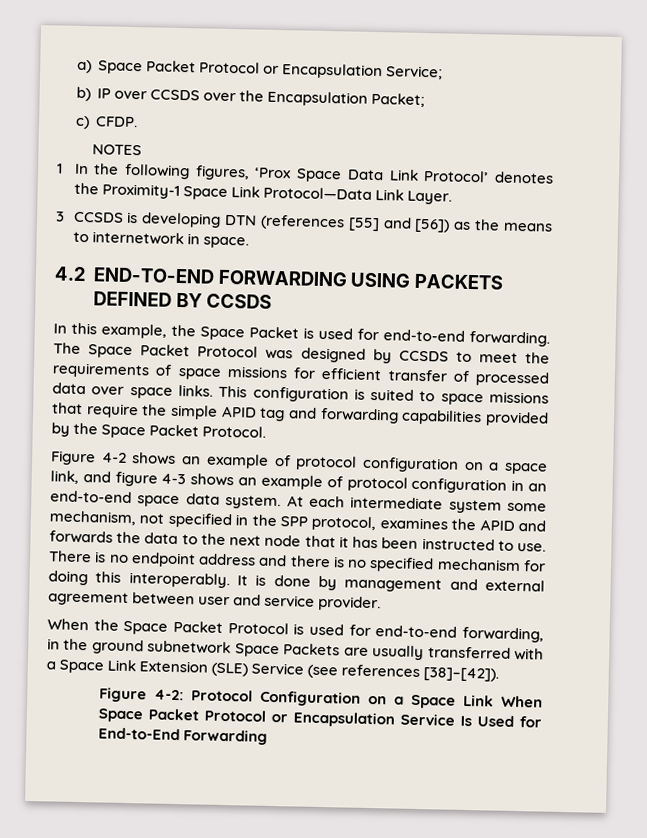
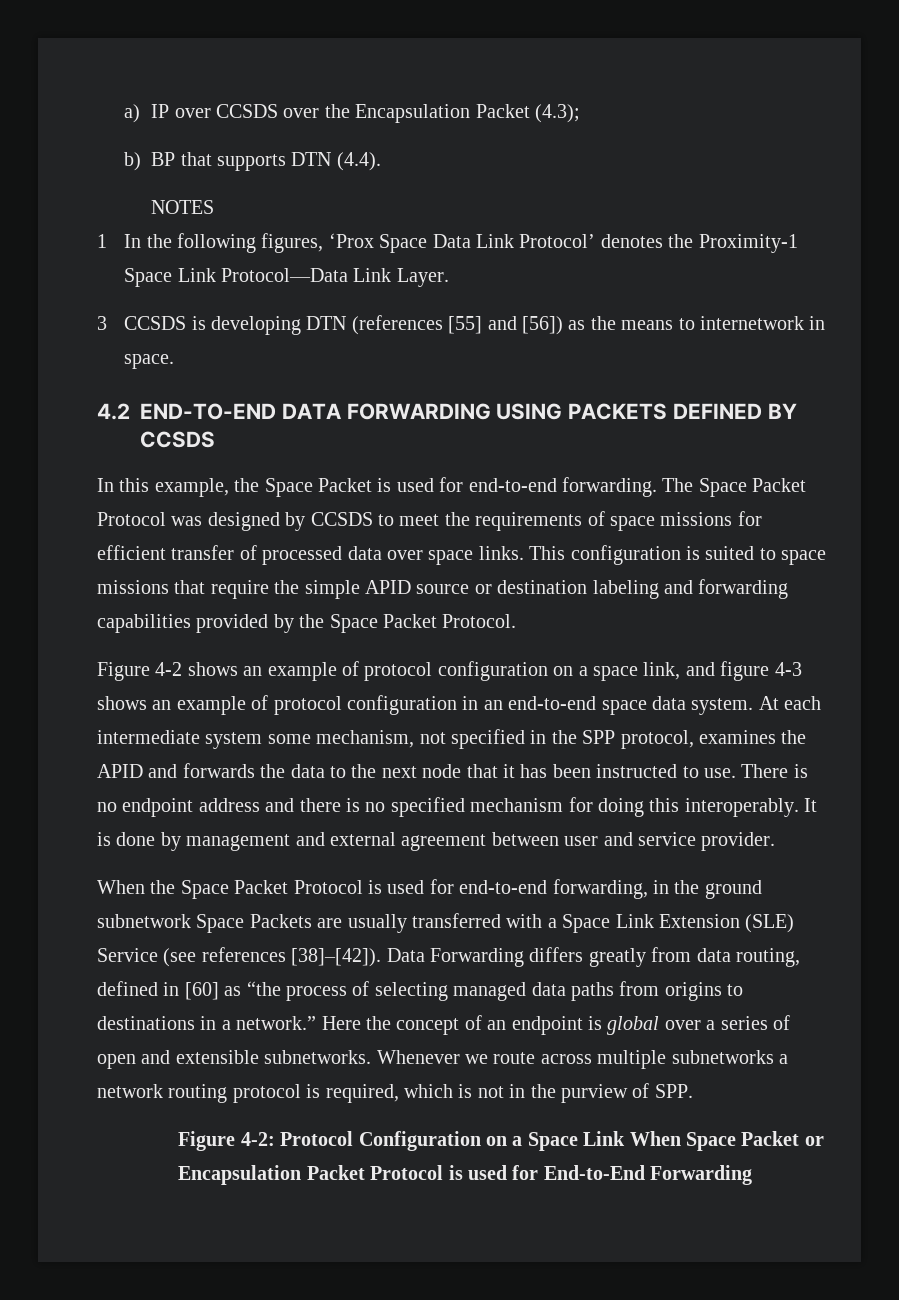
- a) Space Packet Protocol or Encapsulation Service;
- b) IP over CCSDS over the Encapsulation Packet;
- c) CFDP.
+ a) IP over CCSDS over the Encapsulation Packet (4.3);
+ b) BP that supports DTN (4.4).
- 4.2 END-TO-END FORWARDING USING PACKETS DEFINED BY CCSDS
+ 4.2 END-TO-END DATA FORWARDING USING PACKETS DEFINED BY CCSDS
- This configuration is suited to space missions that require the simple APID tag and forwarding capabilities provided by the Space Packet Protocol.
+ This configuration is suited to space missions that require the simple APID source or destination labeling and forwarding capabilities provided by the Space Packet Protocol.
+ Data Forwarding differs greatly from data routing, defined in [60] as “the process of selecting managed data paths from origins to destinations in a network.” Here the concept of an endpoint is global over a series of open and extensible subnetworks. Whenever we route across multiple subnetworks a network routing protocol is required, which is not in the purview of SPP.
- Figure 4-2: Protocol Configuration on a Space Link When Space Packet Protocol or Encapsulation Service Is Used for End-to-End Forwarding
+ Figure 4-2: Protocol Configuration on a Space Link When Space Packet or Encapsulation Packet Protocol is used for End-to-End Forwarding

